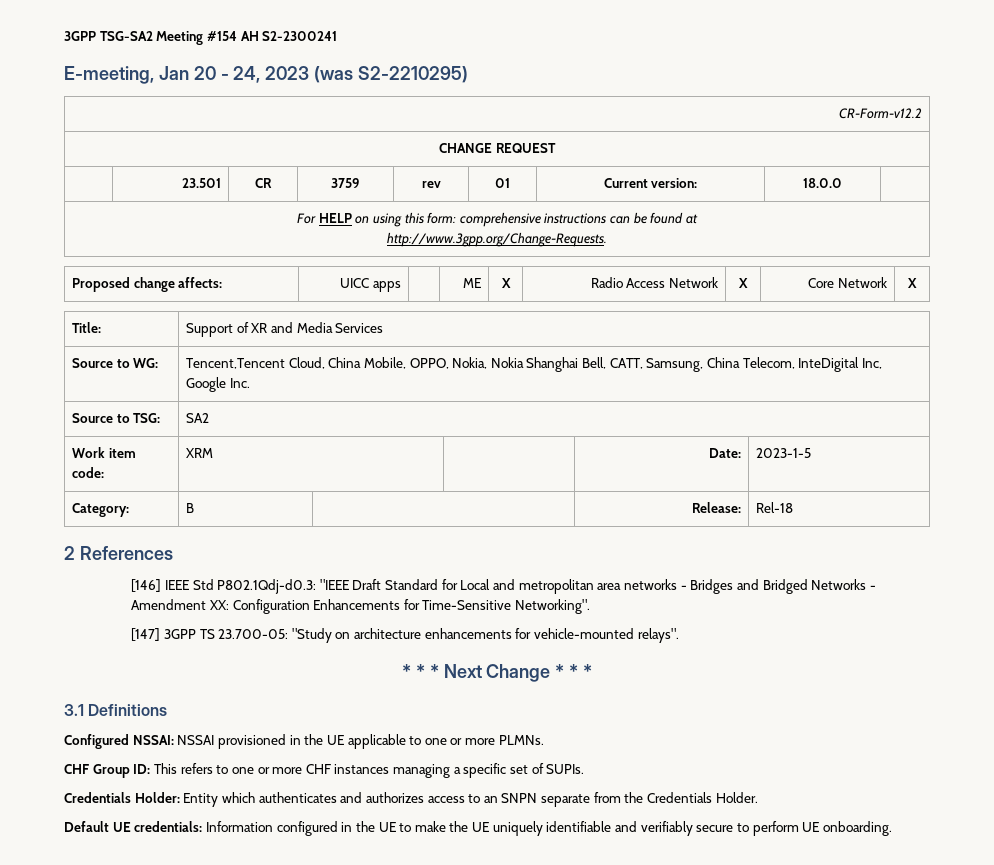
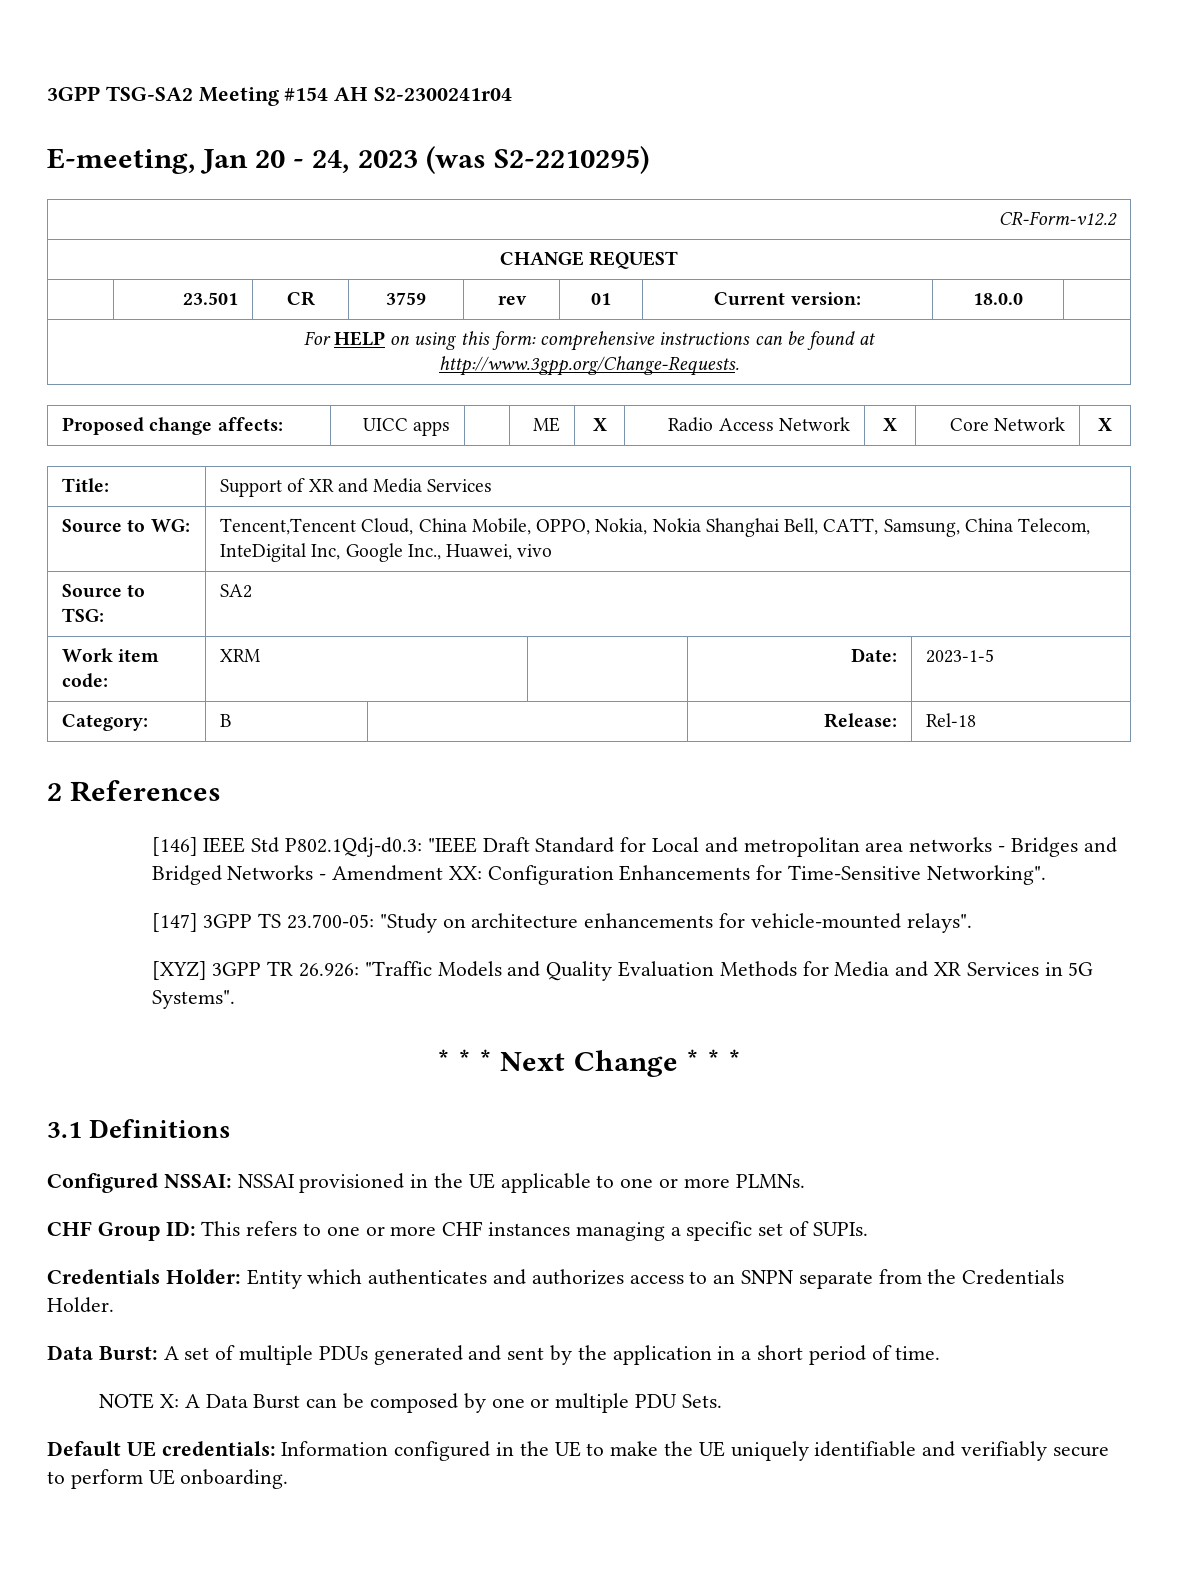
- 3GPP TSG-SA2 Meeting #154 AH S2-2300241
+ 3GPP TSG-SA2 Meeting #154 AH S2-2300241r04
- Source to WG: | Tencent,Tencent Cloud, China Mobile, OPPO, Nokia, Nokia Shanghai Bell, CATT, Samsung, China Telecom, InteDigital Inc, Google Inc.
+ Source to WG: | Tencent,Tencent Cloud, China Mobile, OPPO, Nokia, Nokia Shanghai Bell, CATT, Samsung, China Telecom, InteDigital Inc, Google Inc., Huawei, vivo
+ [XYZ] 3GPP TR 26.926: "Traffic Models and Quality Evaluation Methods for Media and XR Services in 5G Systems".
+ Data Burst: A set of multiple PDUs generated and sent by the application in a short period of time.
+ NOTE X: A Data Burst can be composed by one or multiple PDU Sets.

